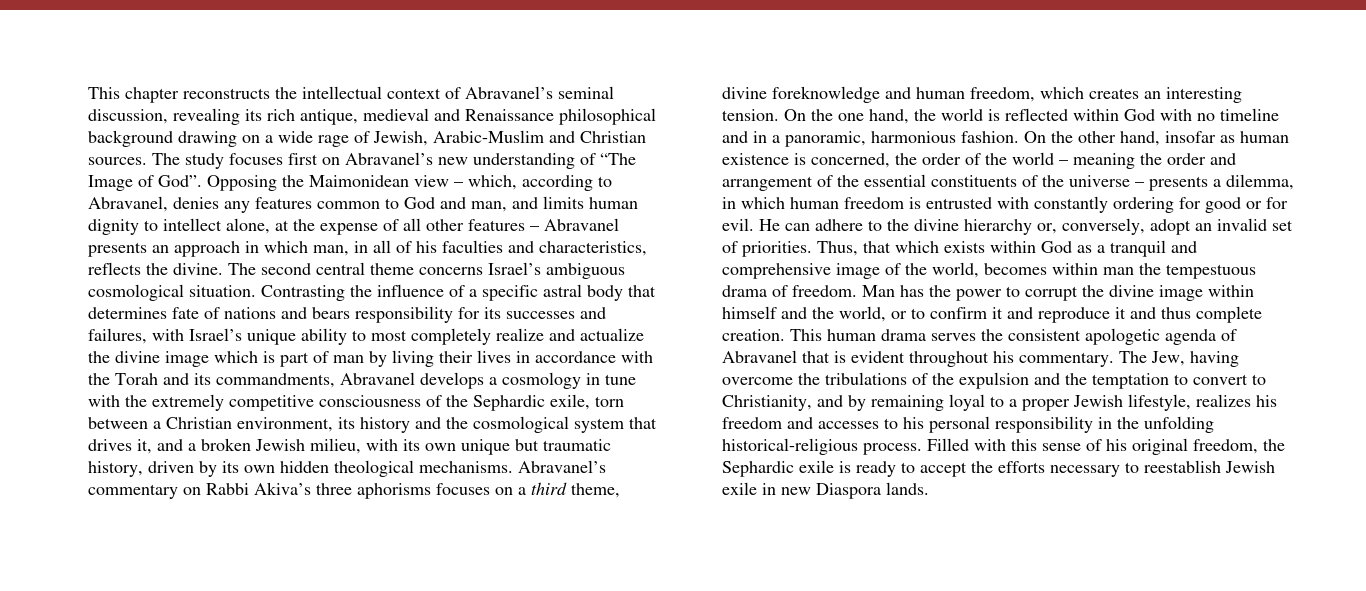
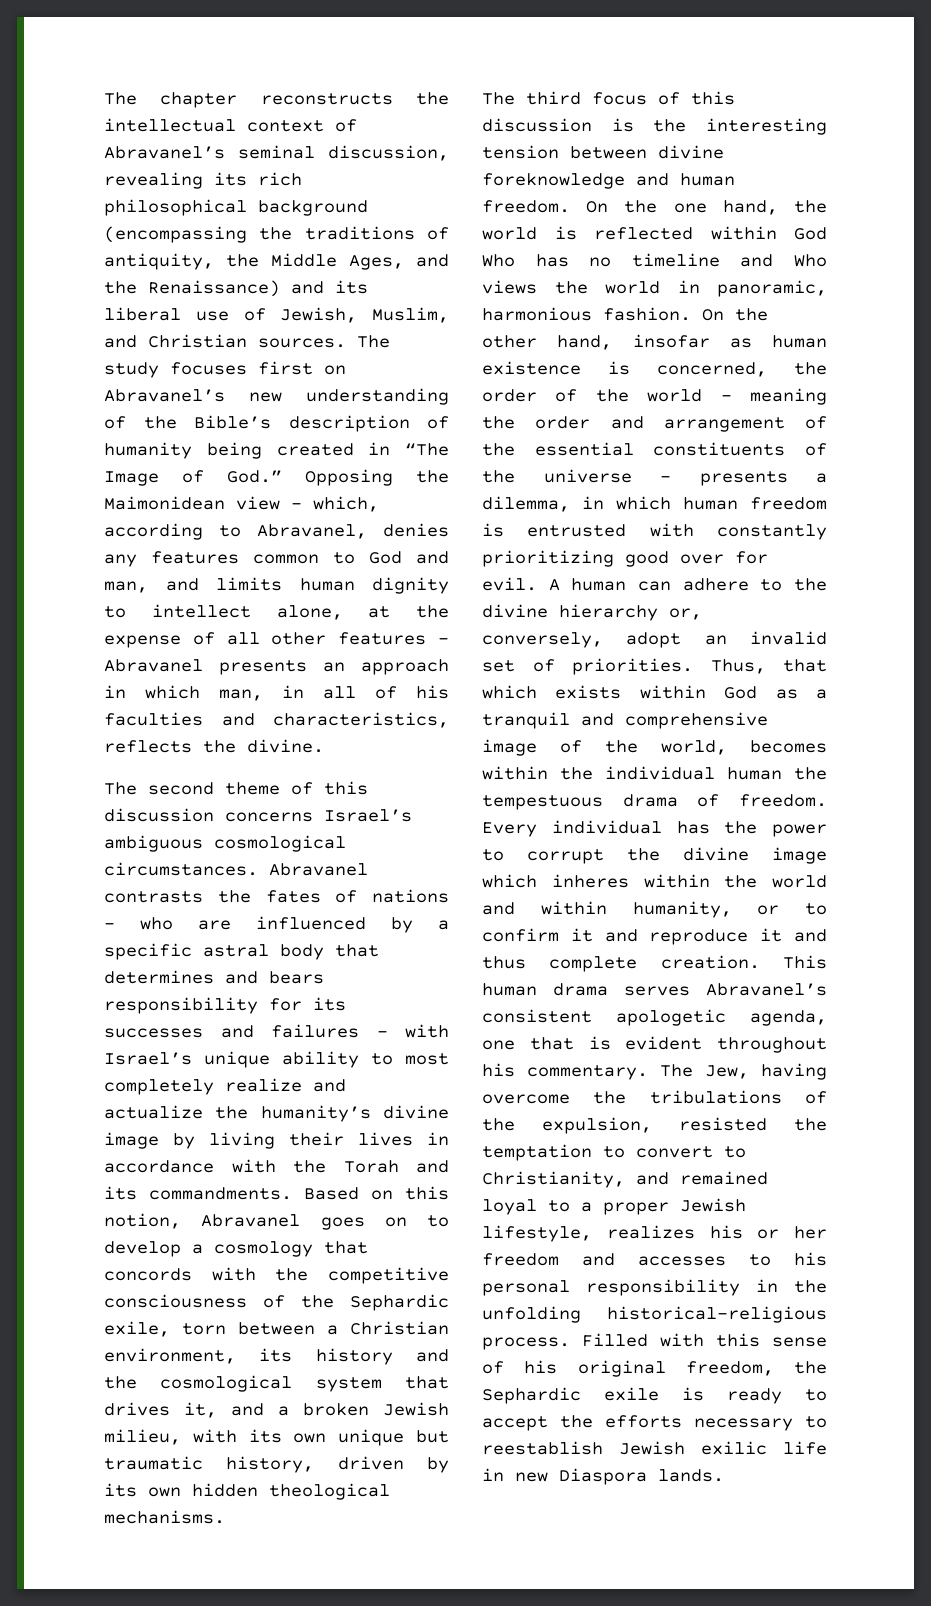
- This chapter reconstructs the intellectual context of Abravanel’s seminal discussion, revealing its rich antique, medieval and Renaissance philosophical background drawing on a wide rage of Jewish, Arabic-Muslim and Christian sources.
+ The chapter reconstructs the intellectual context of Abravanel’s seminal discussion, revealing its rich philosophical background (encompassing the traditions of antiquity, the Middle Ages, and the Renaissance) and its liberal use of Jewish, Muslim, and Christian sources.
- The study focuses first on Abravanel’s new understanding of “The Image of God”. Opposing the Maimonidean view – which, according to Abravanel, denies any features common to God and man, and limits human dignity to intellect alone, at the expense of all other features – Abravanel presents an approach in which man, in all of his faculties and characteristics, reflects the divine. The second central theme concerns Israel’s ambiguous cosmological situation. Contrasting the influence of a specific astral body that determines fate of nations and bears responsibility for its successes and failures, with Israel’s unique ability to most completely realize and actualize the divine image which is part of man by living their lives in accordance with the Torah and its commandments, Abravanel develops a cosmology in tune with the extremely competitive consciousness of the Sephardic exile, torn between a Christian environment, its history and the cosmological system that drives it, and a broken Jewish milieu, with its own unique but traumatic history, driven by its own hidden theological mechanisms. Abravanel’s commentary on Rabbi Akiva’s three aphorisms focuses on a third theme, divine foreknowledge and human freedom, which creates an interesting tension.
+ The study focuses first on Abravanel’s new understanding of the Bible’s description of humanity being created in “The Image of God.” Opposing the Maimonidean view – which, according to Abravanel, denies any features common to God and man, and limits human dignity to intellect alone, at the expense of all other features – Abravanel presents an approach in which man, in all of his faculties and characteristics, reflects the divine.
+ The second theme of this discussion concerns Israel’s ambiguous cosmological circumstances. Abravanel contrasts the fates of nations – who are influenced by a specific astral body that determines and bears responsibility for its successes and failures – with Israel’s unique ability to most completely realize and actualize the humanity’s divine image by living their lives in accordance with the Torah and its commandments. Based on this notion, Abravanel goes on to develop a cosmology that concords with the competitive consciousness of the Sephardic exile, torn between a Christian environment, its history and the cosmological system that drives it, and a broken Jewish milieu, with its own unique but traumatic history, driven by its own hidden theological mechanisms.
+ The third focus of this discussion is the interesting tension between divine foreknowledge and human freedom.
- On the one hand, the world is reflected within God with no timeline and in a panoramic, harmonious fashion.
+ On the one hand, the world is reflected within God Who has no timeline and Who views the world in panoramic, harmonious fashion.
- On the other hand, insofar as human existence is concerned, the order of the world – meaning the order and arrangement of the essential constituents of the universe – presents a dilemma, in which human freedom is entrusted with constantly ordering for good or for evil. He can adhere to the divine hierarchy or, conversely, adopt an invalid set of priorities.
+ On the other hand, insofar as human existence is concerned, the order of the world – meaning the order and arrangement of the essential constituents of the universe – presents a dilemma, in which human freedom is entrusted with constantly prioritizing good over for evil. A human can adhere to the divine hierarchy or, conversely, adopt an invalid set of priorities.
- Thus, that which exists within God as a tranquil and comprehensive image of the world, becomes within man the tempestuous drama of freedom.
+ Thus, that which exists within God as a tranquil and comprehensive image of the world, becomes within the individual human the tempestuous drama of freedom.
- Man has the power to corrupt the divine image within himself and the world, or to confirm it and reproduce it and thus complete creation.
+ Every individual has the power to corrupt the divine image which inheres within the world and within humanity, or to confirm it and reproduce it and thus complete creation.
- This human drama serves the consistent apologetic agenda of Abravanel that is evident throughout his commentary.
+ This human drama serves Abravanel’s consistent apologetic agenda, one that is evident throughout his commentary.
- The Jew, having overcome the tribulations of the expulsion and the temptation to convert to Christianity, and by remaining loyal to a proper Jewish lifestyle, realizes his freedom and accesses to his personal responsibility in the unfolding historical-religious process.
+ The Jew, having overcome the tribulations of the expulsion, resisted the temptation to convert to Christianity, and remained loyal to a proper Jewish lifestyle, realizes his or her freedom and accesses to his personal responsibility in the unfolding historical-religious process.
- Filled with this sense of his original freedom, the Sephardic exile is ready to accept the efforts necessary to reestablish Jewish exile in new Diaspora lands.
+ Filled with this sense of his original freedom, the Sephardic exile is ready to accept the efforts necessary to reestablish Jewish exilic life in new Diaspora lands.

